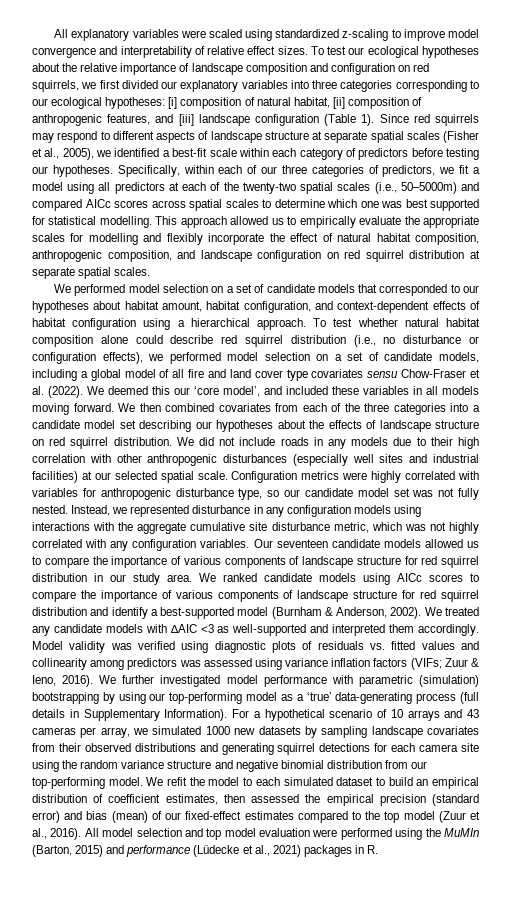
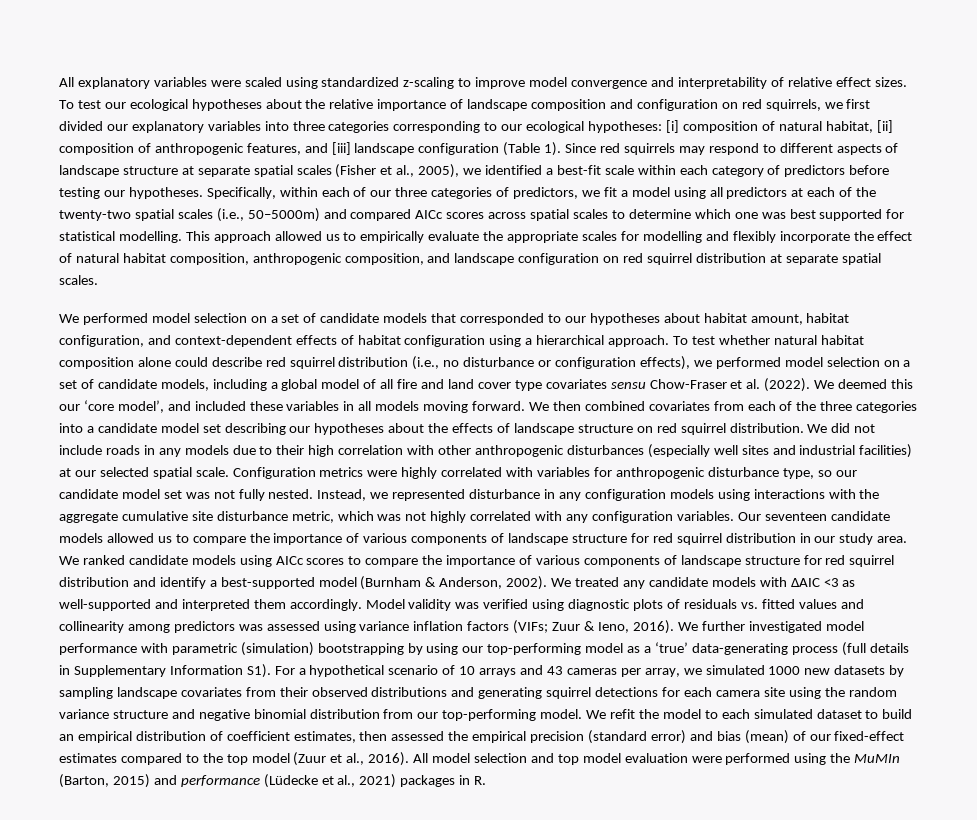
- We further investigated model performance with parametric (simulation) bootstrapping by using our top-performing model as a ‘true’ data-generating process (full details in Supplementary Information). For a hypothetical scenario of 10 arrays and 43 cameras per array, we simulated 1000 new datasets by sampling landscape covariates from their observed distributions and generating squirrel detections for each camera site using the random variance structure and negative binomial distribution from our top-performing model.
+ We further investigated model performance with parametric (simulation) bootstrapping by using our top-performing model as a ‘true’ data-generating process (full details in Supplementary Information S1). For a hypothetical scenario of 10 arrays and 43 cameras per array, we simulated 1000 new datasets by sampling landscape covariates from their observed distributions and generating squirrel detections for each camera site using the random variance structure and negative binomial distribution from our top-performing model.

